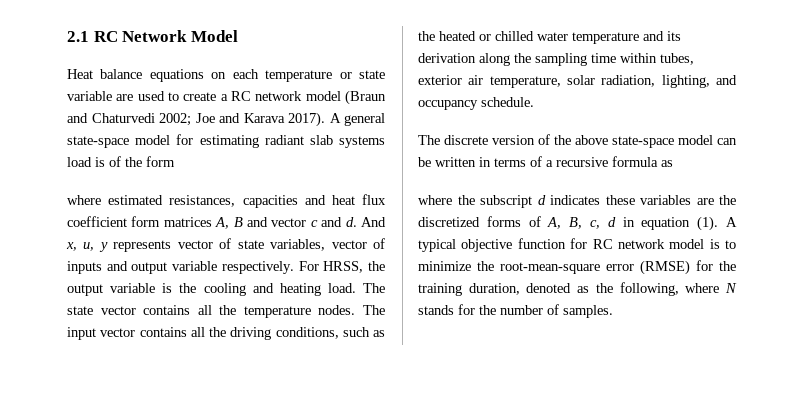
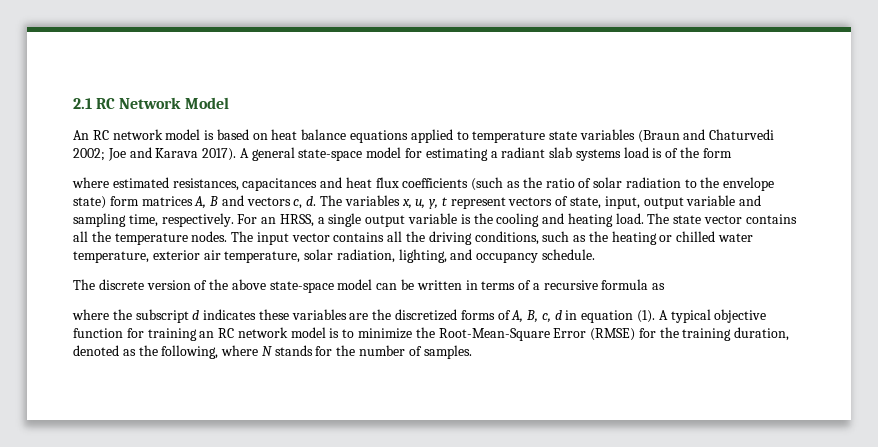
- Heat balance equations on each temperature or state variable are used to create a RC network model (Braun and Chaturvedi 2002; Joe and Karava 2017).
+ An RC network model is based on heat balance equations applied to temperature state variables (Braun and Chaturvedi 2002; Joe and Karava 2017).
- A general state-space model for estimating radiant slab systems load is of the form
+ A general state-space model for estimating a radiant slab systems load is of the form
- where estimated resistances, capacities and heat flux coefficient form matrices A, B and vector c and d. And x, u, y represents vector of state variables, vector of inputs and output variable respectively. For HRSS, the output variable is the cooling and heating load.
+ where estimated resistances, capacitances and heat flux coefficients (such as the ratio of solar radiation to the envelope state) form matrices A, B and vectors c, d. The variables x, u, y, t represent vectors of state, input, output variable and sampling time, respectively. For an HRSS, a single output variable is the cooling and heating load.
- The input vector contains all the driving conditions, such as the heated or chilled water temperature and its derivation along the sampling time within tubes, exterior air temperature, solar radiation, lighting, and occupancy schedule.
+ The input vector contains all the driving conditions, such as the heating or chilled water temperature, exterior air temperature, solar radiation, lighting, and occupancy schedule.
- A typical objective function for RC network model is to minimize the root-mean-square error (RMSE) for the training duration, denoted as the following, where N stands for the number of samples.
+ A typical objective function for training an RC network model is to minimize the Root-Mean-Square Error (RMSE) for the training duration, denoted as the following, where N stands for the number of samples.

